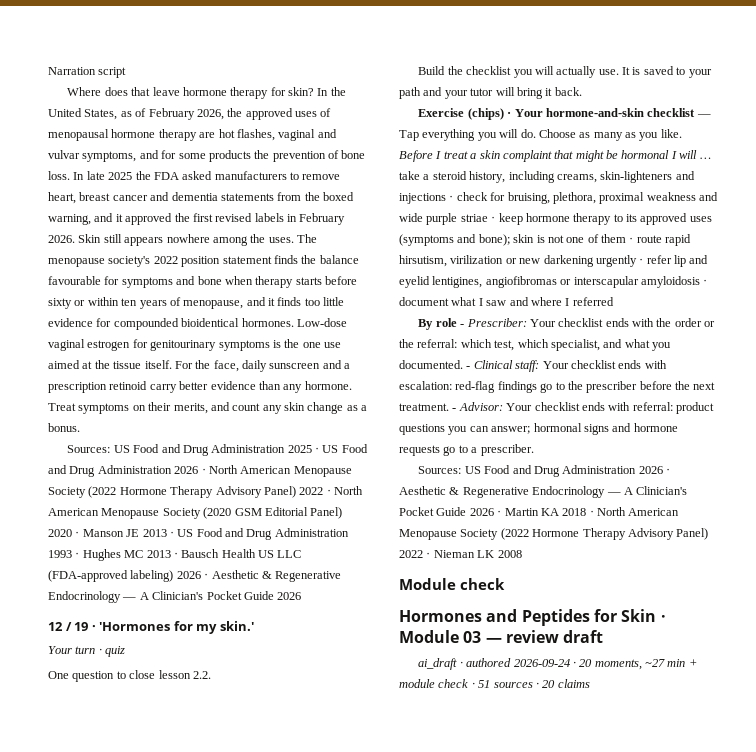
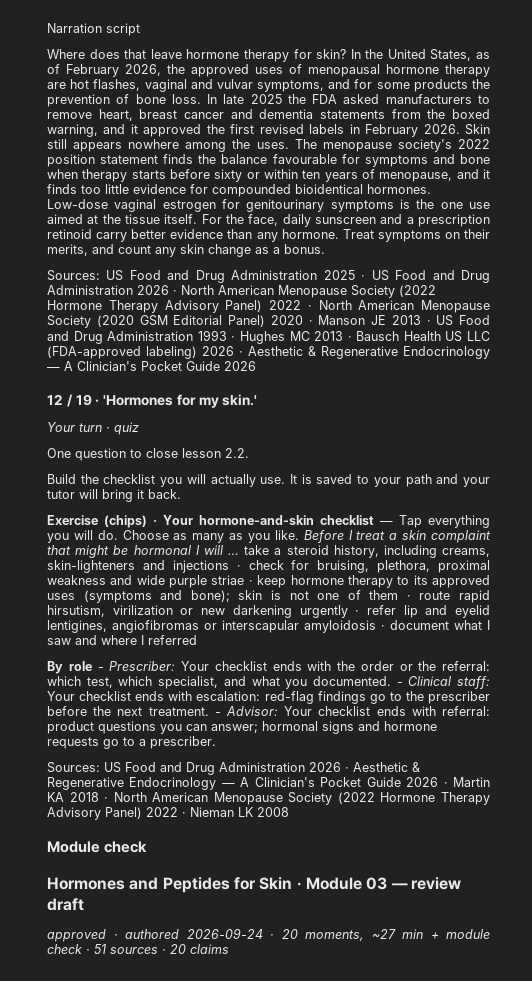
- ai_draft · authored 2026-09-24 · 20 moments, ~27 min + module check · 51 sources · 20 claims
+ approved · authored 2026-09-24 · 20 moments, ~27 min + module check · 51 sources · 20 claims

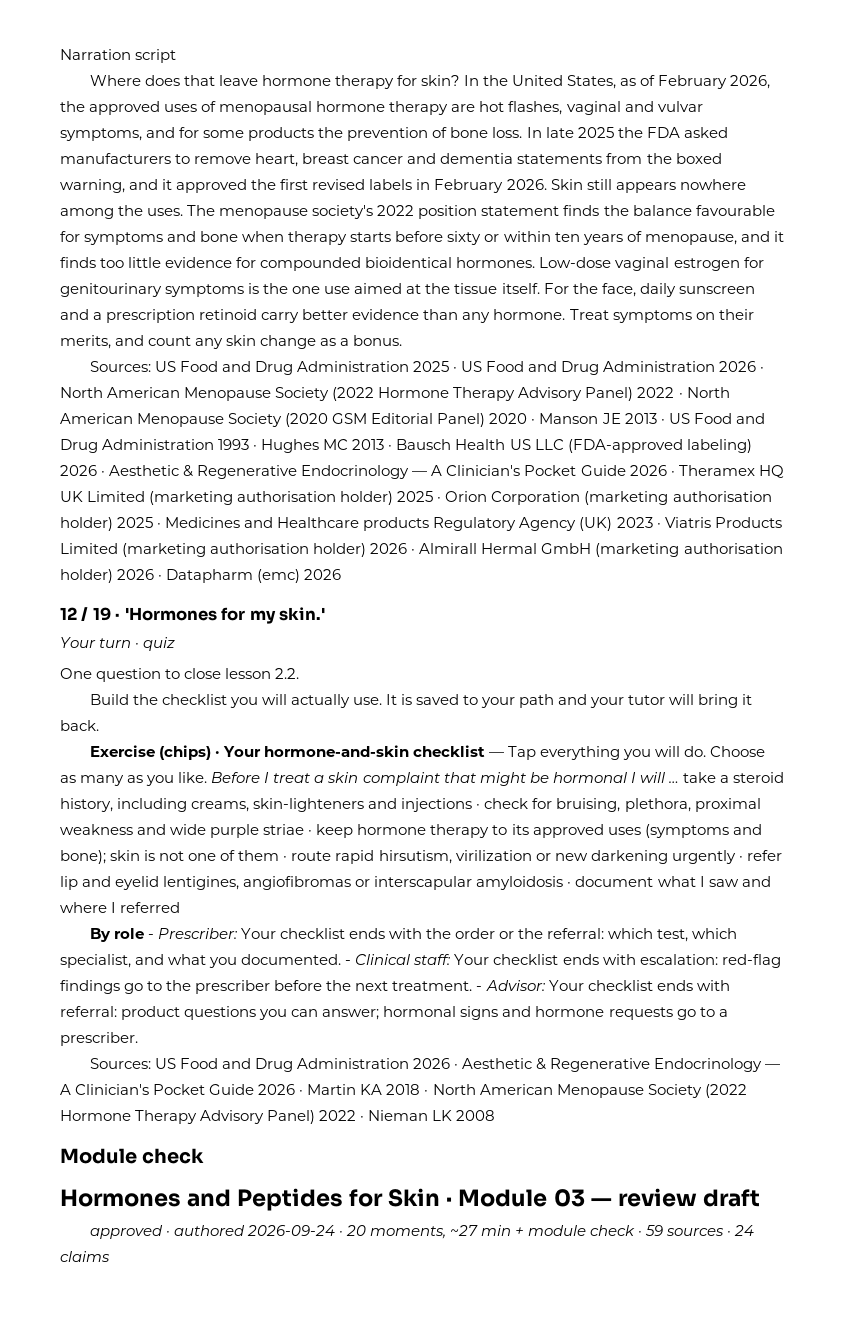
- US Food and Drug Administration 2025 · US Food and Drug Administration 2026 · North American Menopause Society (2022 Hormone Therapy Advisory Panel) 2022 · North American Menopause Society (2020 GSM Editorial Panel) 2020 · Manson JE 2013 · US Food and Drug Administration 1993 · Hughes MC 2013 · Bausch Health US LLC (FDA-approved labeling) 2026 · Aesthetic & Regenerative Endocrinology — A Clinician's Pocket Guide 2026
+ US Food and Drug Administration 2025 · US Food and Drug Administration 2026 · North American Menopause Society (2022 Hormone Therapy Advisory Panel) 2022 · North American Menopause Society (2020 GSM Editorial Panel) 2020 · Manson JE 2013 · US Food and Drug Administration 1993 · Hughes MC 2013 · Bausch Health US LLC (FDA-approved labeling) 2026 · Aesthetic & Regenerative Endocrinology — A Clinician's Pocket Guide 2026 · Theramex HQ UK Limited (marketing authorisation holder) 2025 · Orion Corporation (marketing authorisation holder) 2025 · Medicines and Healthcare products Regulatory Agency (UK) 2023 · Viatris Products Limited (marketing authorisation holder) 2026 · Almirall Hermal GmbH (marketing authorisation holder) 2026 · Datapharm (emc) 2026
- approved · authored 2026-09-24 · 20 moments, ~27 min + module check · 51 sources · 20 claims
+ approved · authored 2026-09-24 · 20 moments, ~27 min + module check · 59 sources · 24 claims

